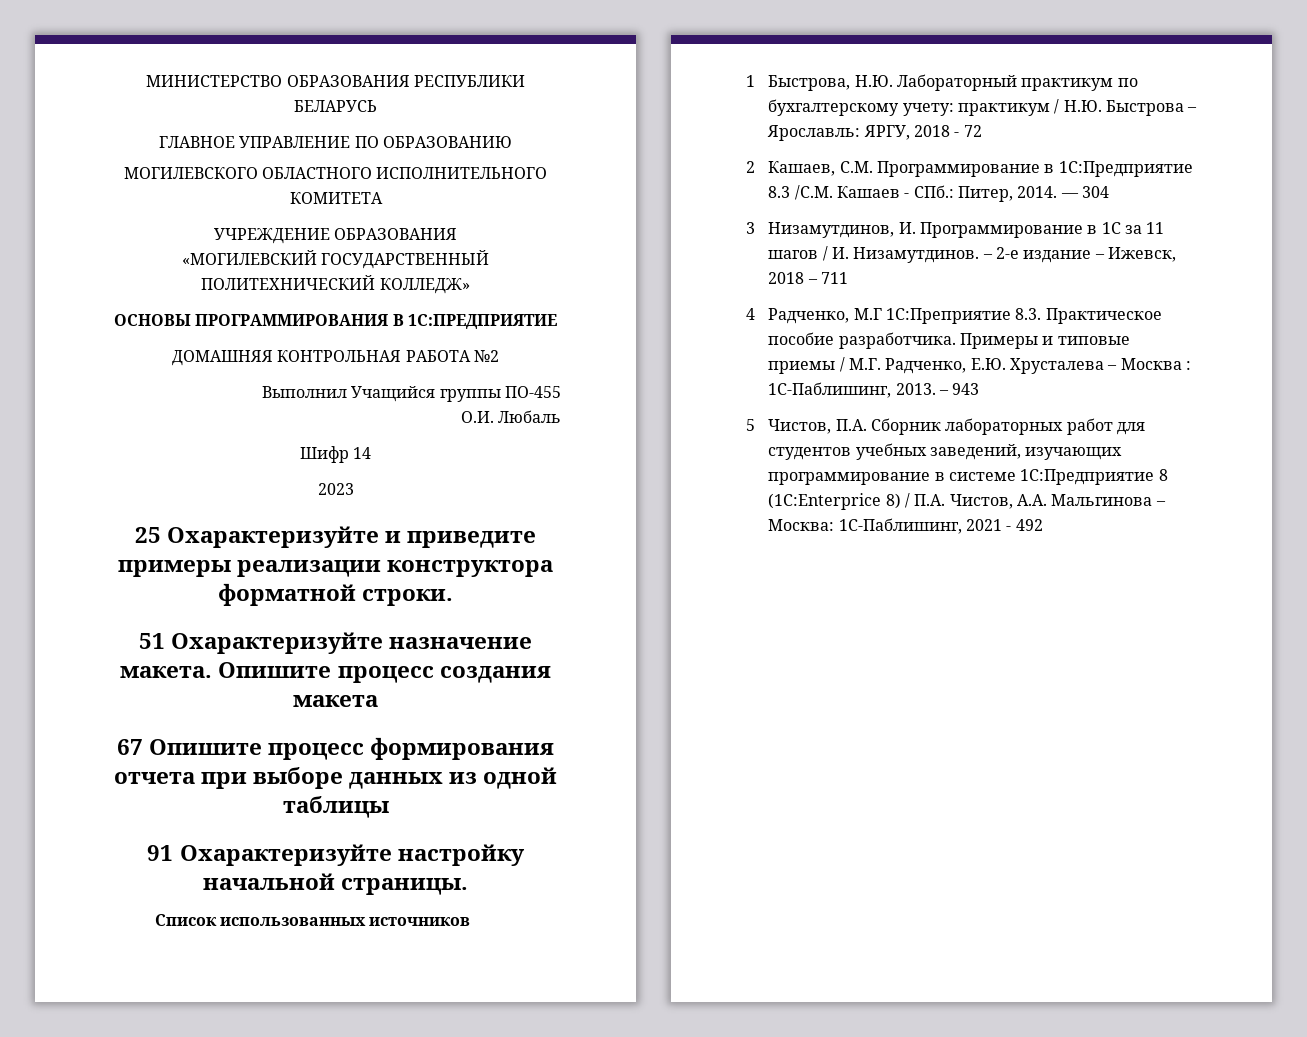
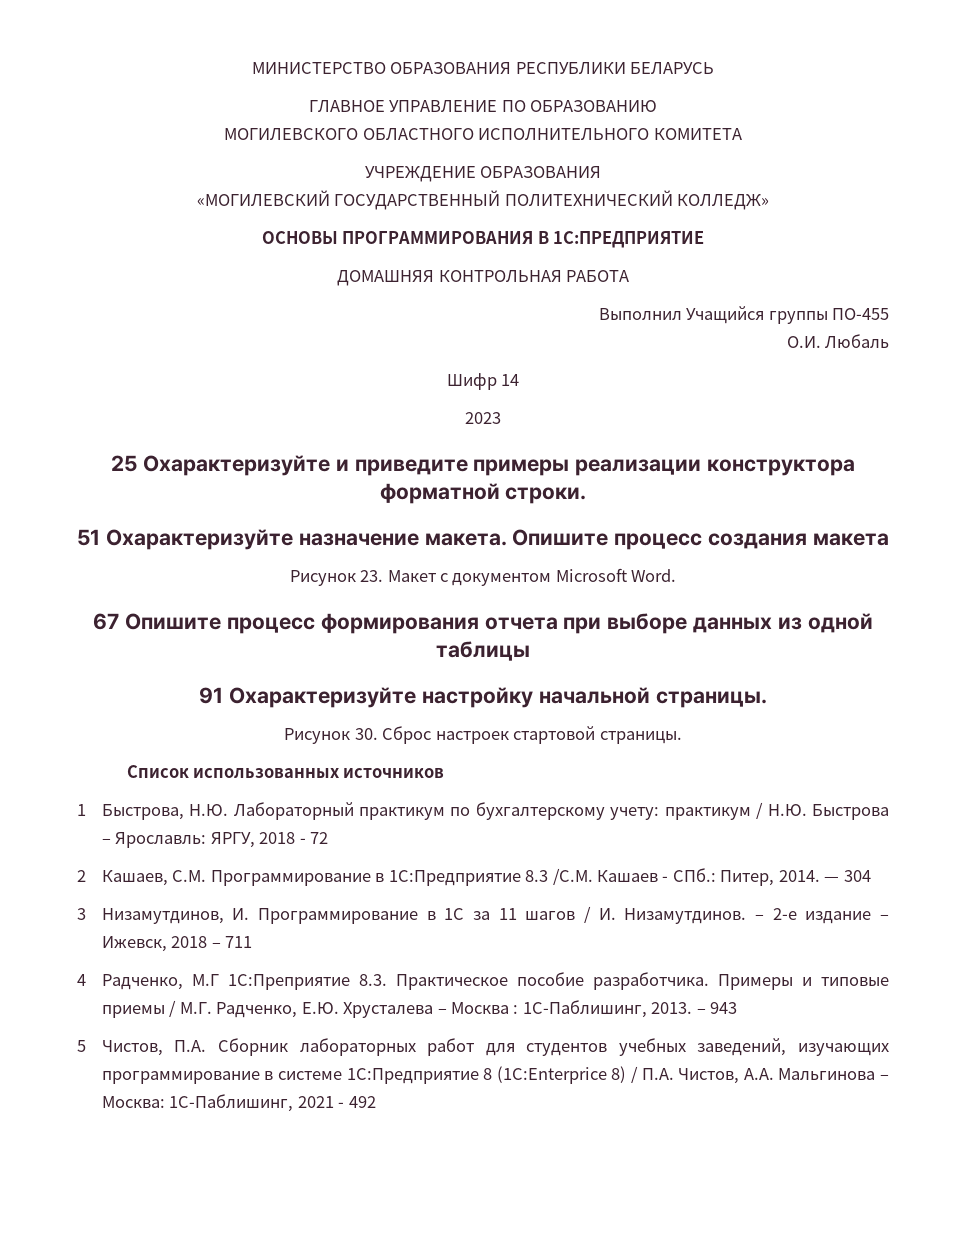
- ДОМАШНЯЯ КОНТРОЛЬНАЯ РАБОТА №2
+ ДОМАШНЯЯ КОНТРОЛЬНАЯ РАБОТА
+ Рисунок 23. Макет с документом Microsoft Word.
+ Рисунок 30. Сброс настроек стартовой страницы.

